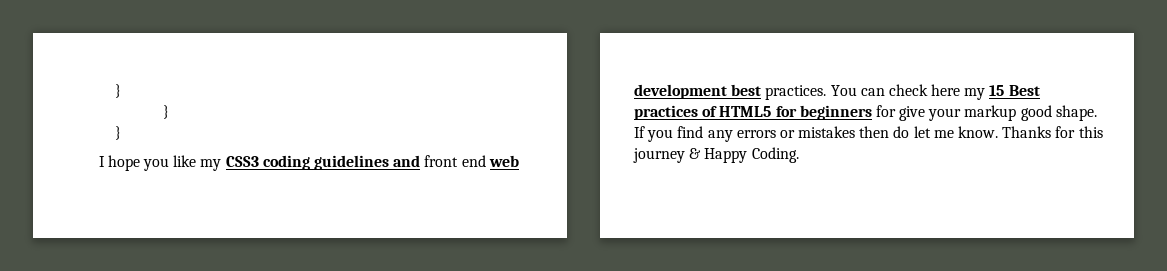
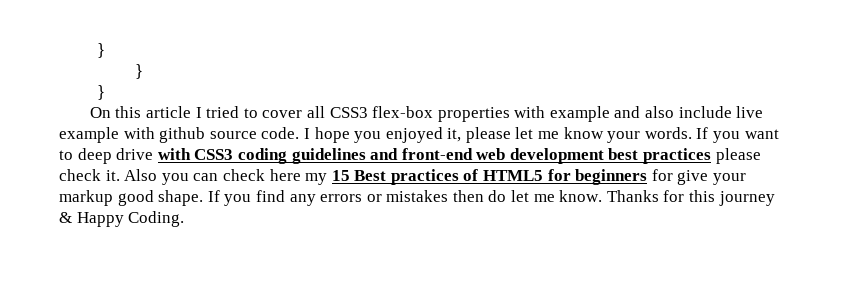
- I hope you like my CSS3 coding guidelines and front end web development best practices. You can check here my 15 Best practices of HTML5 for beginners for give your markup good shape.
+ On this article I tried to cover all CSS3 flex-box properties with example and also include live example with github source code. I hope you enjoyed it, please let me know your words. If you want to deep drive with CSS3 coding guidelines and front-end web development best practices please check it. Also you can check here my 15 Best practices of HTML5 for beginners for give your markup good shape.

